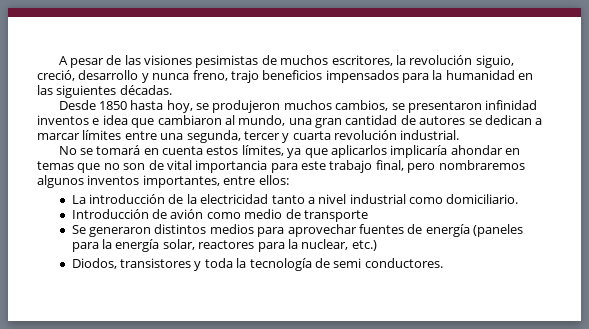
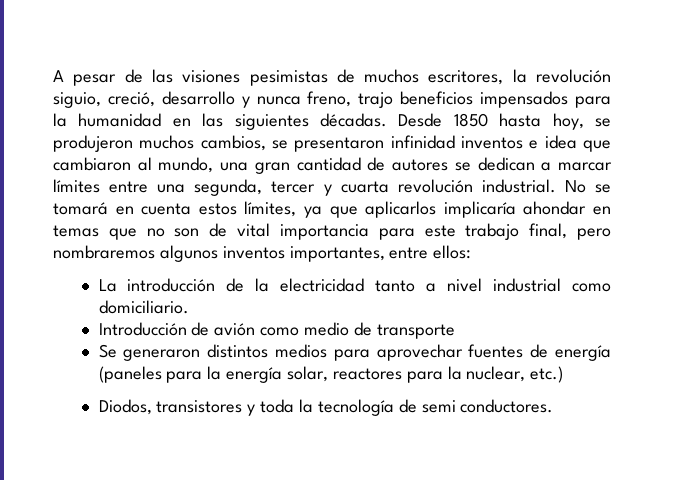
- A pesar de las visiones pesimistas de muchos escritores, la revolución siguio, creció, desarrollo y nunca freno, trajo beneficios impensados para la humanidad en las siguientes décadas.
- Desde 1850 hasta hoy, se produjeron muchos cambios, se presentaron infinidad inventos e idea que cambiaron al mundo, una gran cantidad de autores se dedican a marcar límites entre una segunda, tercer y cuarta revolución industrial.
- No se tomará en cuenta estos límites, ya que aplicarlos implicaría ahondar en temas que no son de vital importancia para este trabajo final, pero nombraremos algunos inventos importantes, entre ellos:
+ A pesar de las visiones pesimistas de muchos escritores, la revolución siguio, creció, desarrollo y nunca freno, trajo beneficios impensados para la humanidad en las siguientes décadas. Desde 1850 hasta hoy, se produjeron muchos cambios, se presentaron infinidad inventos e idea que cambiaron al mundo, una gran cantidad de autores se dedican a marcar límites entre una segunda, tercer y cuarta revolución industrial. No se tomará en cuenta estos límites, ya que aplicarlos implicaría ahondar en temas que no son de vital importancia para este trabajo final, pero nombraremos algunos inventos importantes, entre ellos:

